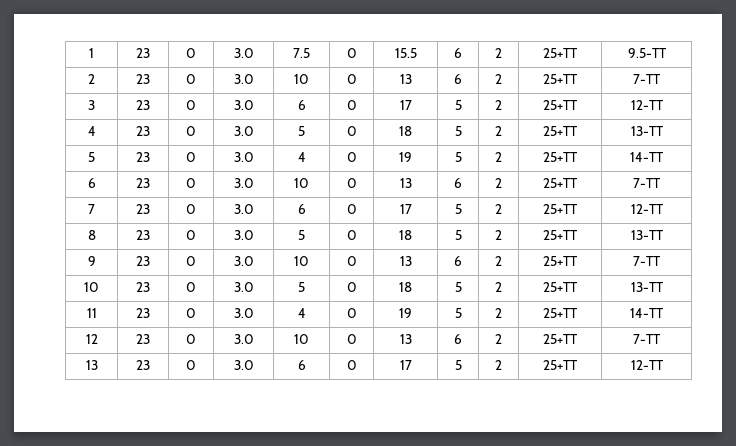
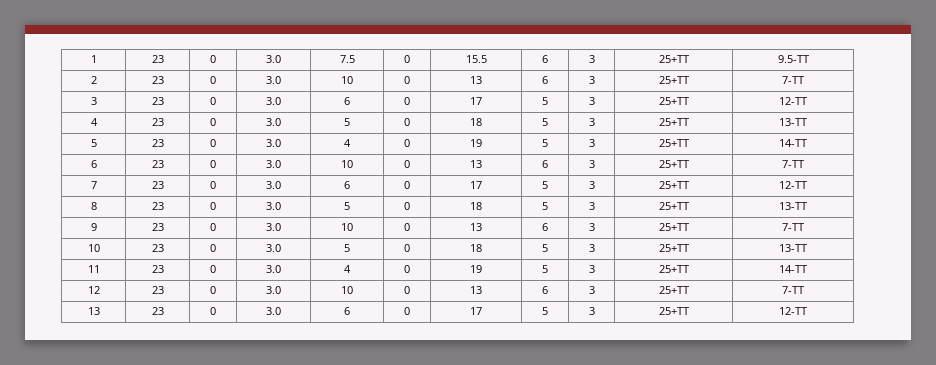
- 1 | 23 | 0 | 3.0 | 7.5 | 0 | 15.5 | 6 | 2 | 25+TT | 9.5-TT
+ 1 | 23 | 0 | 3.0 | 7.5 | 0 | 15.5 | 6 | 3 | 25+TT | 9.5-TT
- 2 | 23 | 0 | 3.0 | 10 | 0 | 13 | 6 | 2 | 25+TT | 7-TT
+ 2 | 23 | 0 | 3.0 | 10 | 0 | 13 | 6 | 3 | 25+TT | 7-TT
- 3 | 23 | 0 | 3.0 | 6 | 0 | 17 | 5 | 2 | 25+TT | 12-TT
+ 3 | 23 | 0 | 3.0 | 6 | 0 | 17 | 5 | 3 | 25+TT | 12-TT
- 4 | 23 | 0 | 3.0 | 5 | 0 | 18 | 5 | 2 | 25+TT | 13-TT
+ 4 | 23 | 0 | 3.0 | 5 | 0 | 18 | 5 | 3 | 25+TT | 13-TT
- 5 | 23 | 0 | 3.0 | 4 | 0 | 19 | 5 | 2 | 25+TT | 14-TT
+ 5 | 23 | 0 | 3.0 | 4 | 0 | 19 | 5 | 3 | 25+TT | 14-TT
- 6 | 23 | 0 | 3.0 | 10 | 0 | 13 | 6 | 2 | 25+TT | 7-TT
+ 6 | 23 | 0 | 3.0 | 10 | 0 | 13 | 6 | 3 | 25+TT | 7-TT
- 7 | 23 | 0 | 3.0 | 6 | 0 | 17 | 5 | 2 | 25+TT | 12-TT
+ 7 | 23 | 0 | 3.0 | 6 | 0 | 17 | 5 | 3 | 25+TT | 12-TT
- 8 | 23 | 0 | 3.0 | 5 | 0 | 18 | 5 | 2 | 25+TT | 13-TT
+ 8 | 23 | 0 | 3.0 | 5 | 0 | 18 | 5 | 3 | 25+TT | 13-TT
- 9 | 23 | 0 | 3.0 | 10 | 0 | 13 | 6 | 2 | 25+TT | 7-TT
+ 9 | 23 | 0 | 3.0 | 10 | 0 | 13 | 6 | 3 | 25+TT | 7-TT
- 10 | 23 | 0 | 3.0 | 5 | 0 | 18 | 5 | 2 | 25+TT | 13-TT
+ 10 | 23 | 0 | 3.0 | 5 | 0 | 18 | 5 | 3 | 25+TT | 13-TT
- 11 | 23 | 0 | 3.0 | 4 | 0 | 19 | 5 | 2 | 25+TT | 14-TT
+ 11 | 23 | 0 | 3.0 | 4 | 0 | 19 | 5 | 3 | 25+TT | 14-TT
- 12 | 23 | 0 | 3.0 | 10 | 0 | 13 | 6 | 2 | 25+TT | 7-TT
+ 12 | 23 | 0 | 3.0 | 10 | 0 | 13 | 6 | 3 | 25+TT | 7-TT
- 13 | 23 | 0 | 3.0 | 6 | 0 | 17 | 5 | 2 | 25+TT | 12-TT
+ 13 | 23 | 0 | 3.0 | 6 | 0 | 17 | 5 | 3 | 25+TT | 12-TT

